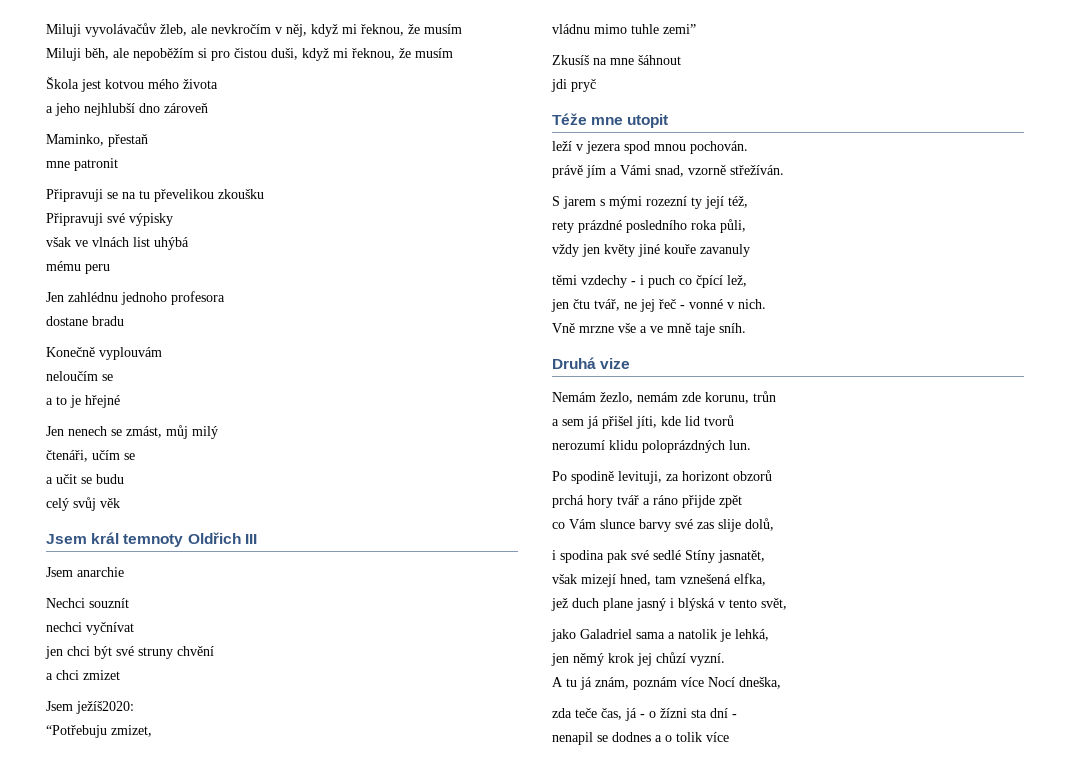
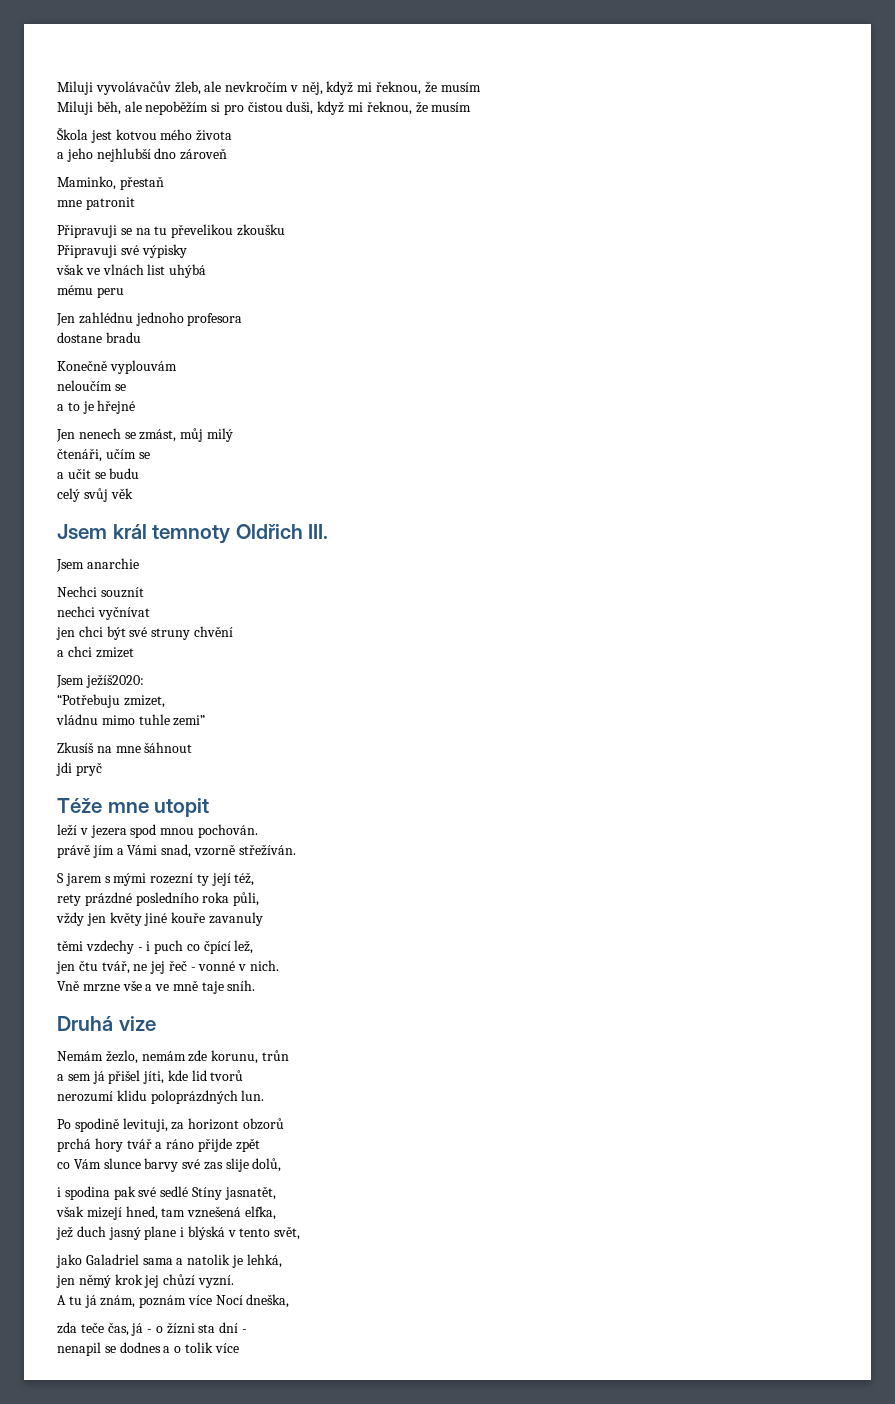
- Jsem král temnoty Oldřich III
+ Jsem král temnoty Oldřich III.
- jež duch plane jasný i blýská v tento svět,
+ jež duch jasný plane i blýská v tento svět,

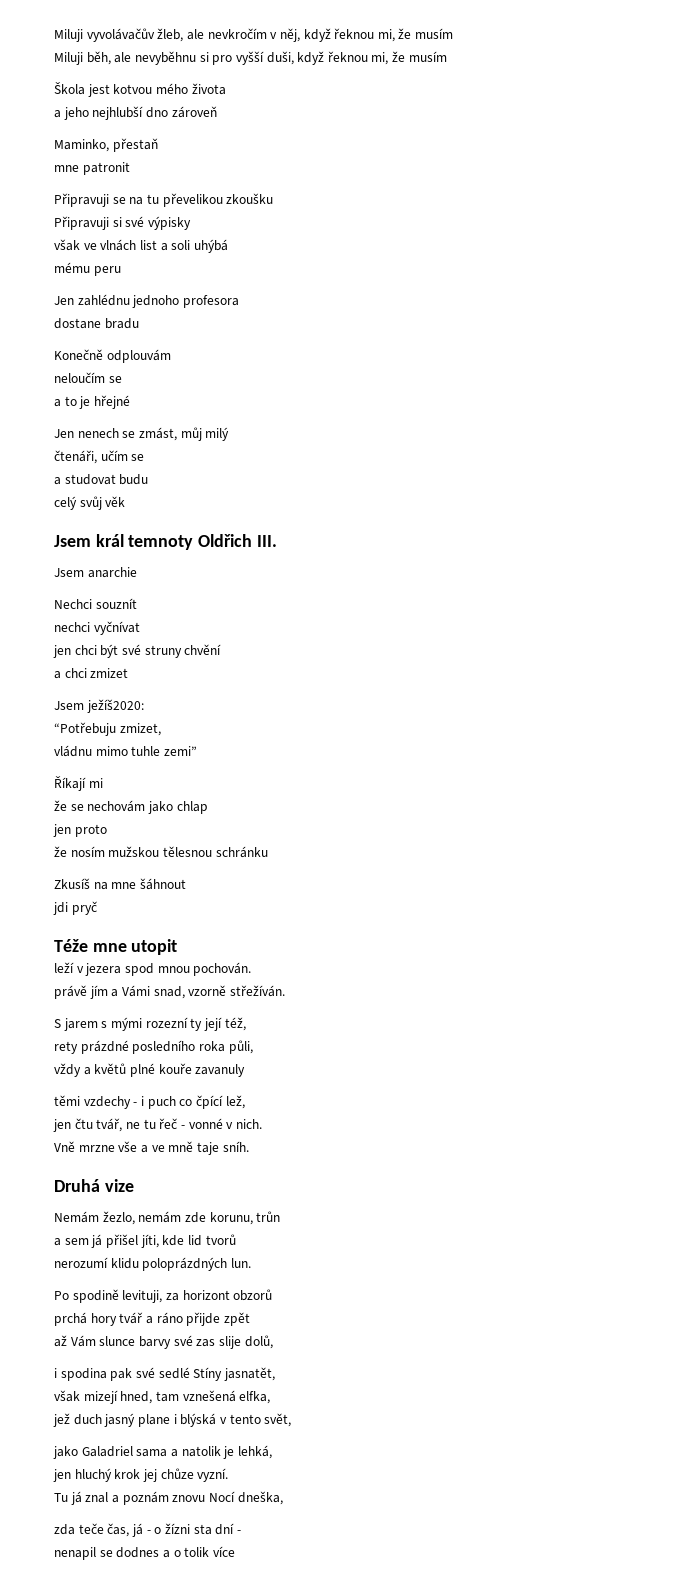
- Miluji vyvolávačův žleb, ale nevkročím v něj, když mi řeknou, že musím
+ Miluji vyvolávačův žleb, ale nevkročím v něj, když řeknou mi, že musím
- Miluji běh, ale nepoběžím si pro čistou duši, když mi řeknou, že musím
+ Miluji běh, ale nevyběhnu si pro vyšší duši, když řeknou mi, že musím
- Připravuji své výpisky
+ Připravuji si své výpisky
- však ve vlnách list uhýbá
+ však ve vlnách list a soli uhýbá
- Konečně vyplouvám
+ Konečně odplouvám
- a učit se budu
+ a studovat budu
+ Říkají mi
+ že se nechovám jako chlap
+ jen proto
+ že nosím mužskou tělesnou schránku
- vždy jen květy jiné kouře zavanuly
+ vždy a květů plné kouře zavanuly
- jen čtu tvář, ne jej řeč - vonné v nich.
+ jen čtu tvář, ne tu řeč - vonné v nich.
- co Vám slunce barvy své zas slije dolů,
+ až Vám slunce barvy své zas slije dolů,
- jen němý krok jej chůzí vyzní.
+ jen hluchý krok jej chůze vyzní.
- A tu já znám, poznám více Nocí dneška,
+ Tu já znal a poznám znovu Nocí dneška,

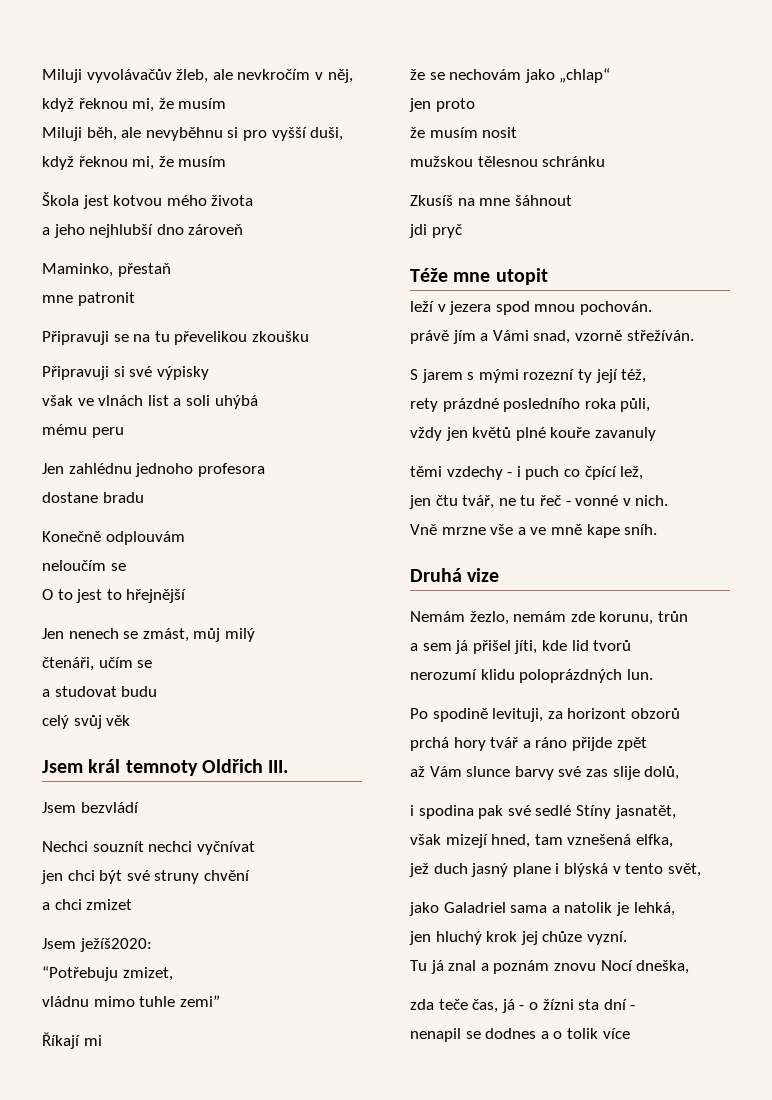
- a to je hřejné
+ O to jest to hřejnější
- Jsem anarchie
+ Jsem bezvládí
- Nechci souznít
- nechci vyčnívat
+ Nechci souznít nechci vyčnívat
- že se nechovám jako chlap
+ že se nechovám jako „chlap“
- že nosím mužskou tělesnou schránku
+ že musím nosit
+ mužskou tělesnou schránku
- vždy a květů plné kouře zavanuly
+ vždy jen květů plné kouře zavanuly
- Vně mrzne vše a ve mně taje sníh.
+ Vně mrzne vše a ve mně kape sníh.

